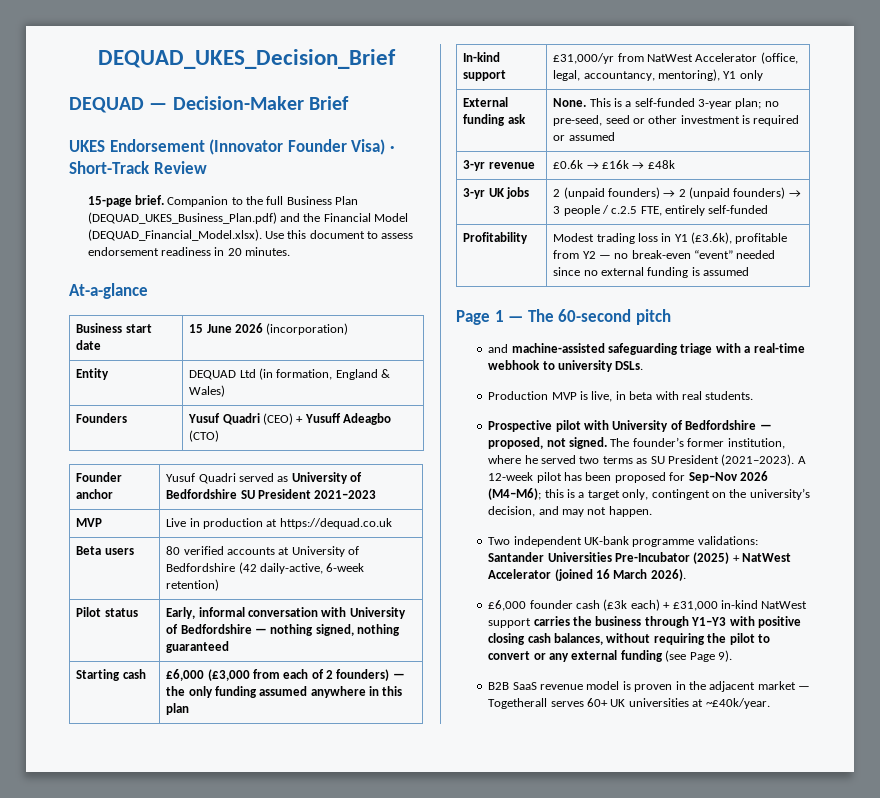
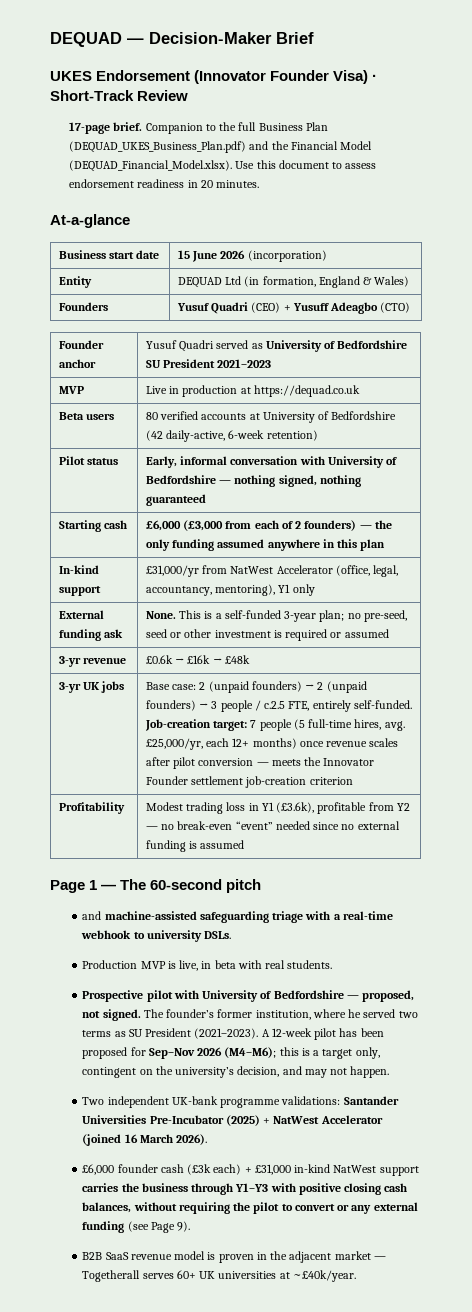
- DEQUAD_UKES_Decision_Brief
- 15-page brief.
+ 17-page brief.
- 2 (unpaid founders) → 2 (unpaid founders) → 3 people / c.2.5 FTE, entirely self-funded
+ Base case: 2 (unpaid founders) → 2 (unpaid founders) → 3 people / c.2.5 FTE, entirely self-funded. Job-creation target: 7 people (5 full-time hires, avg. £25,000/yr, each 12+ months) once revenue scales after pilot conversion — meets the Innovator Founder settlement job-creation criterion

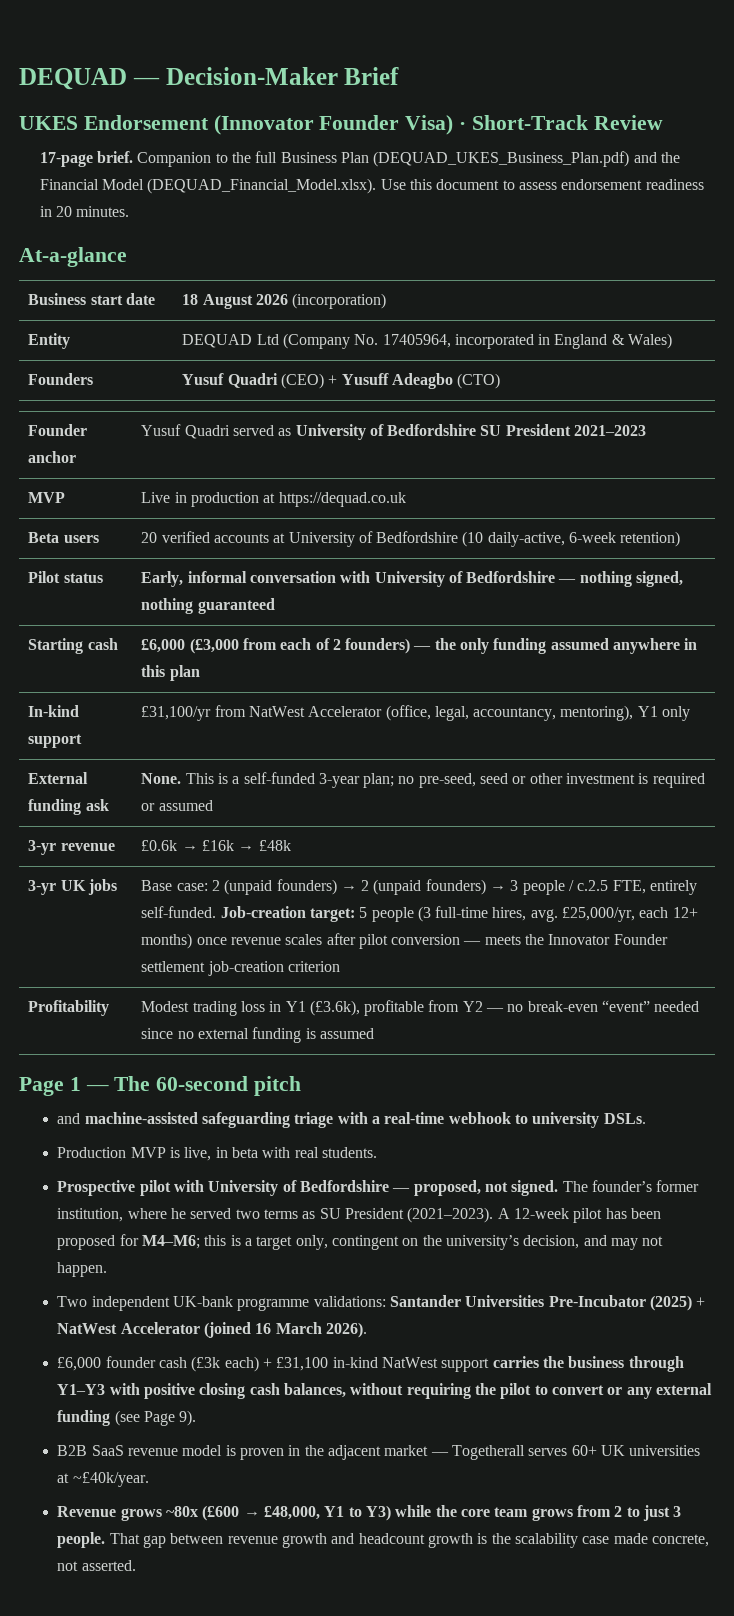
- Business start date | 15 June 2026 (incorporation)
+ Business start date | 18 August 2026 (incorporation)
- Entity | DEQUAD Ltd (in formation, England & Wales)
+ Entity | DEQUAD Ltd (Company No. 17405964, incorporated in England & Wales)
- Beta users | 80 verified accounts at University of Bedfordshire (42 daily-active, 6-week retention)
+ Beta users | 20 verified accounts at University of Bedfordshire (10 daily-active, 6-week retention)
- In-kind support | £31,000/yr from NatWest Accelerator (office, legal, accountancy, mentoring), Y1 only
+ In-kind support | £31,100/yr from NatWest Accelerator (office, legal, accountancy, mentoring), Y1 only
- Job-creation target: 7 people (5 full-time hires, avg.
+ Job-creation target: 5 people (3 full-time hires, avg.
- A 12-week pilot has been proposed for Sep–Nov 2026 (M4–M6); this is a target only, contingent on the university’s decision, and may not happen.
+ A 12-week pilot has been proposed for M4–M6; this is a target only, contingent on the university’s decision, and may not happen.
- £6,000 founder cash (£3k each) + £31,000 in-kind NatWest support carries the business through Y1–Y3 with positive closing cash balances, without requiring the pilot to convert or any external funding (see Page 9).
+ £6,000 founder cash (£3k each) + £31,100 in-kind NatWest support carries the business through Y1–Y3 with positive closing cash balances, without requiring the pilot to convert or any external funding (see Page 9).
+ Revenue grows ~80x (£600 → £48,000, Y1 to Y3) while the core team grows from 2 to just 3 people. That gap between revenue growth and headcount growth is the scalability case made concrete, not asserted.

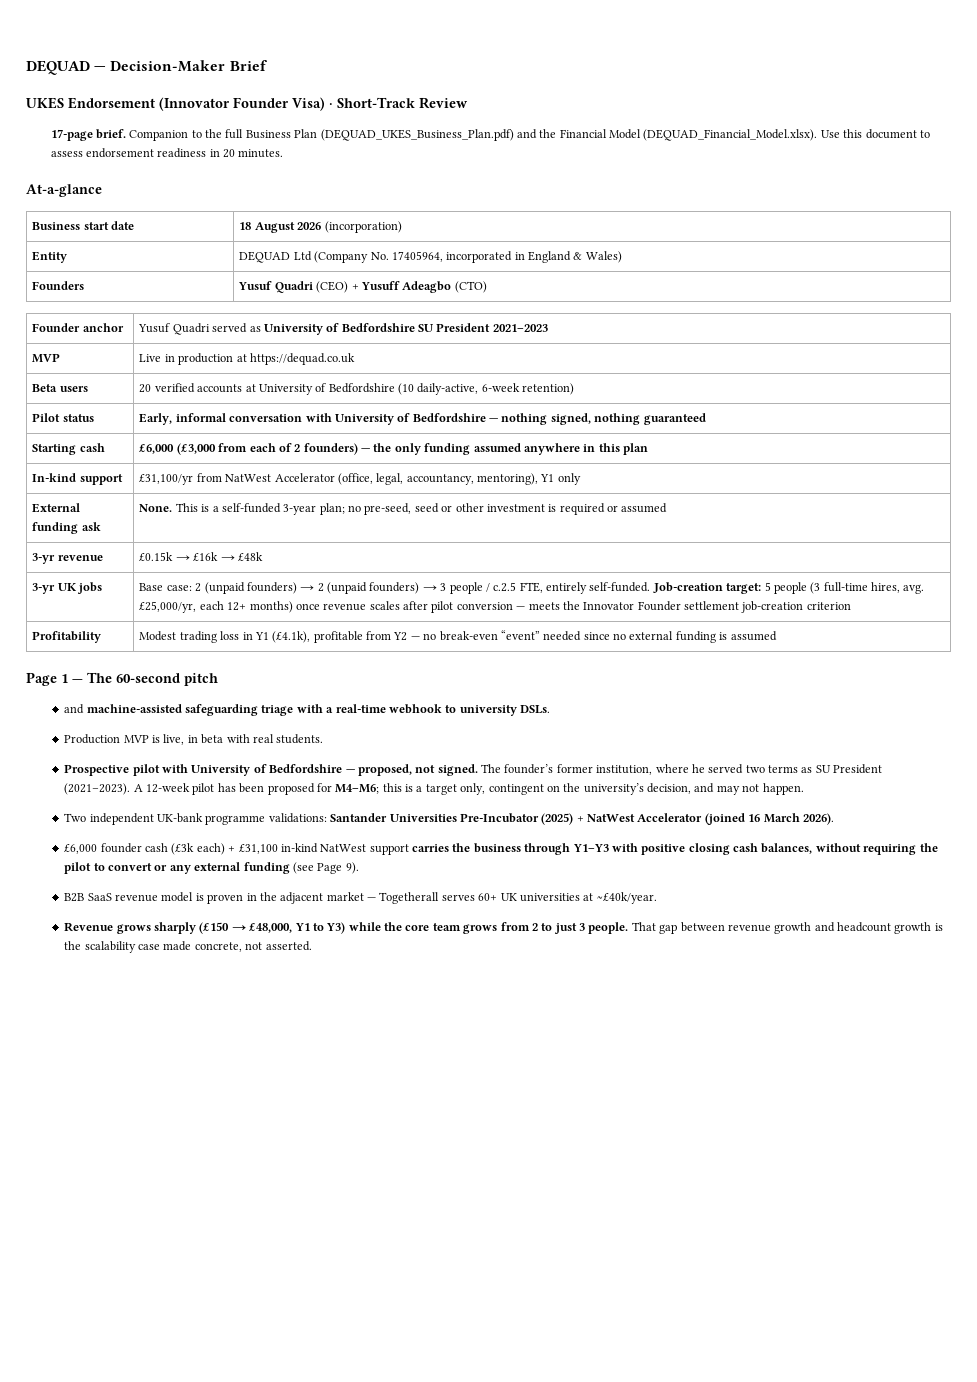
- 3-yr revenue | £0.6k → £16k → £48k
+ 3-yr revenue | £0.15k → £16k → £48k
- Profitability | Modest trading loss in Y1 (£3.6k), profitable from Y2 — no break-even “event” needed since no external funding is assumed
+ Profitability | Modest trading loss in Y1 (£4.1k), profitable from Y2 — no break-even “event” needed since no external funding is assumed
- Revenue grows ~80x (£600 → £48,000, Y1 to Y3) while the core team grows from 2 to just 3 people.
+ Revenue grows sharply (£150 → £48,000, Y1 to Y3) while the core team grows from 2 to just 3 people.

